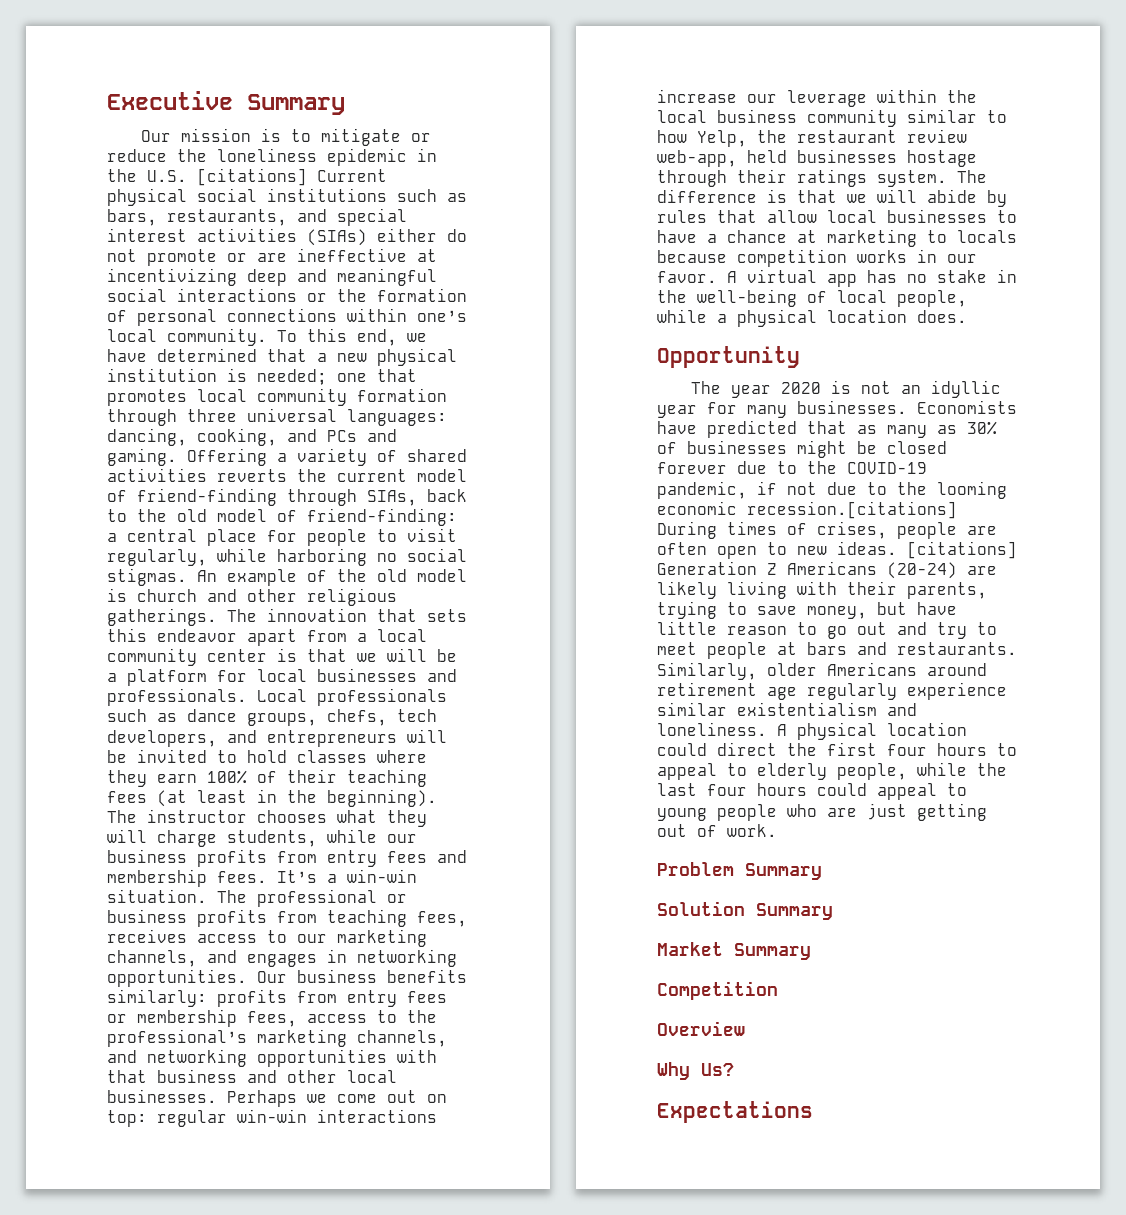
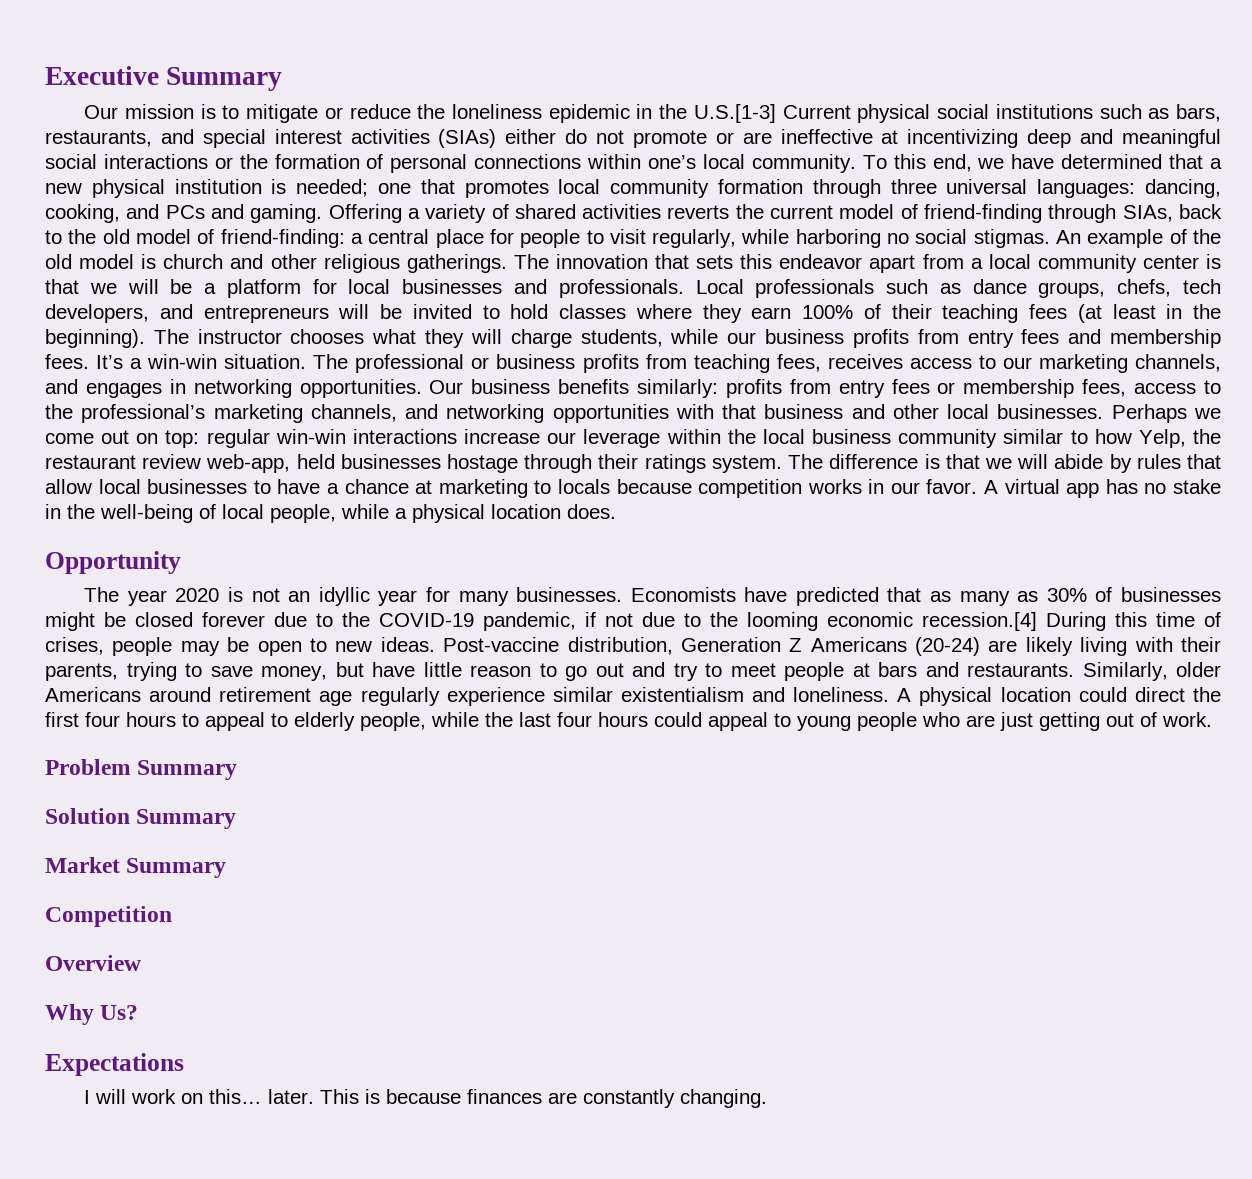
- Our mission is to mitigate or reduce the loneliness epidemic in the U.S. [citations] Current physical social institutions such as bars, restaurants, and special interest activities (SIAs) either do not promote or are ineffective at incentivizing deep and meaningful social interactions or the formation of personal connections within one’s local community.
+ Our mission is to mitigate or reduce the loneliness epidemic in the U.S.[1-3] Current physical social institutions such as bars, restaurants, and special interest activities (SIAs) either do not promote or are ineffective at incentivizing deep and meaningful social interactions or the formation of personal connections within one’s local community.
- Economists have predicted that as many as 30% of businesses might be closed forever due to the COVID-19 pandemic, if not due to the looming economic recession.[citations] During times of crises, people are often open to new ideas.
+ Economists have predicted that as many as 30% of businesses might be closed forever due to the COVID-19 pandemic, if not due to the looming economic recession.[4] During this time of crises, people may be open to new ideas.
- [citations] Generation Z Americans (20-24) are likely living with their parents, trying to save money, but have little reason to go out and try to meet people at bars and restaurants.
+ Post-vaccine distribution, Generation Z Americans (20-24) are likely living with their parents, trying to save money, but have little reason to go out and try to meet people at bars and restaurants.
+ I will work on this… later. This is because finances are constantly changing.

